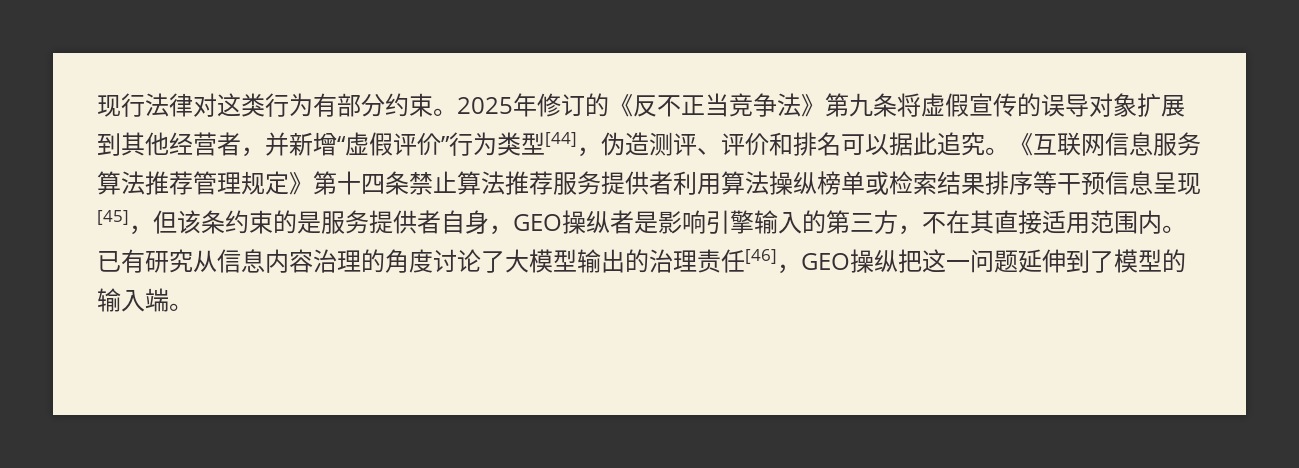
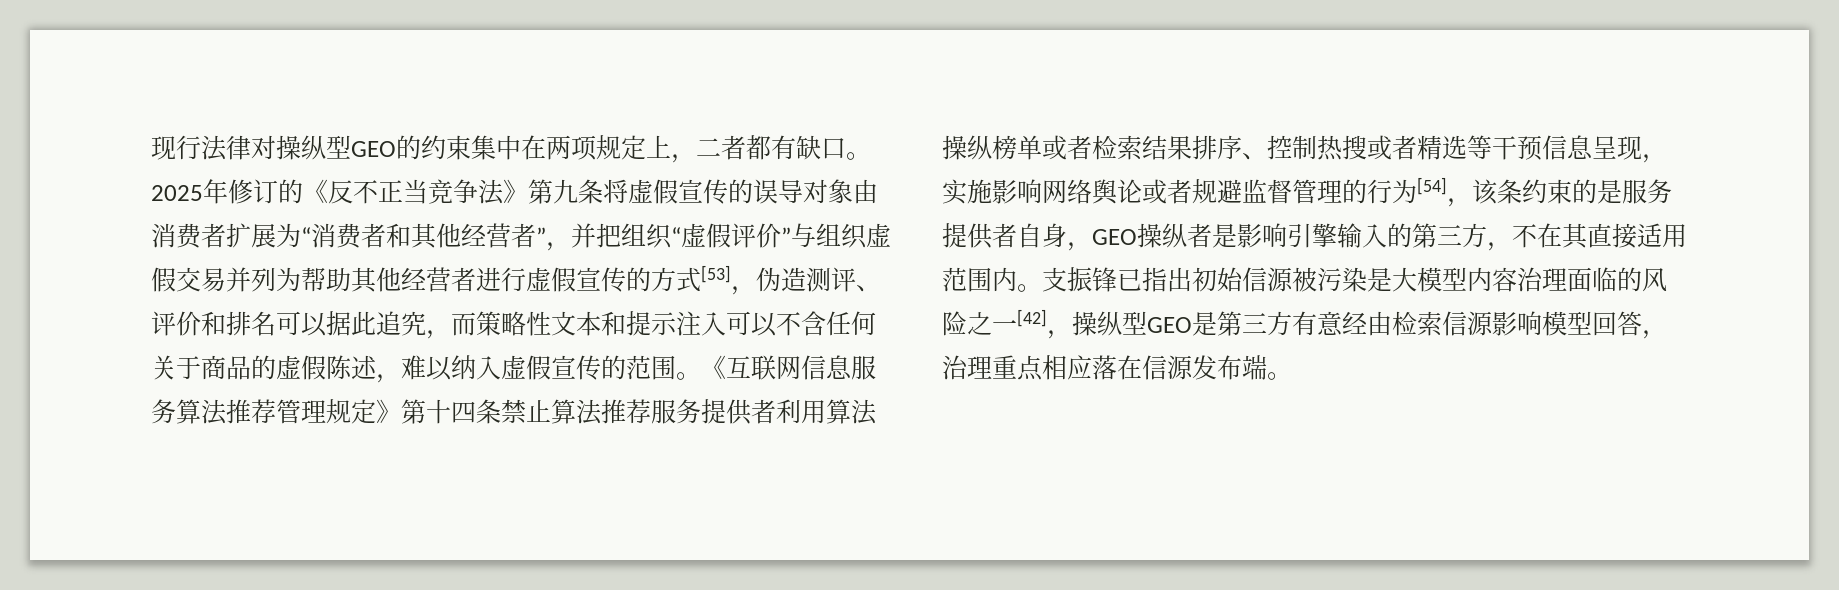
- 现行法律对这类行为有部分约束。
+ 现行法律对操纵型GEO的约束集中在两项规定上，二者都有缺口。
- 2025年修订的《反不正当竞争法》第九条将虚假宣传的误导对象扩展到其他经营者，并新增“虚假评价”行为类型[44]，伪造测评、评价和排名可以据此追究。
+ 2025年修订的《反不正当竞争法》第九条将虚假宣传的误导对象由消费者扩展为“消费者和其他经营者”，并把组织“虚假评价”与组织虚假交易并列为帮助其他经营者进行虚假宣传的方式[53]，伪造测评、评价和排名可以据此追究，而策略性文本和提示注入可以不含任何关于商品的虚假陈述，难以纳入虚假宣传的范围。
- 《互联网信息服务算法推荐管理规定》第十四条禁止算法推荐服务提供者利用算法操纵榜单或检索结果排序等干预信息呈现[45]，但该条约束的是服务提供者自身，GEO操纵者是影响引擎输入的第三方，不在其直接适用范围内。
+ 《互联网信息服务算法推荐管理规定》第十四条禁止算法推荐服务提供者利用算法操纵榜单或者检索结果排序、控制热搜或者精选等干预信息呈现，实施影响网络舆论或者规避监督管理的行为[54]，该条约束的是服务提供者自身，GEO操纵者是影响引擎输入的第三方，不在其直接适用范围内。
- 已有研究从信息内容治理的角度讨论了大模型输出的治理责任[46]，GEO操纵把这一问题延伸到了模型的输入端。
+ 支振锋已指出初始信源被污染是大模型内容治理面临的风险之一[42]，操纵型GEO是第三方有意经由检索信源影响模型回答，治理重点相应落在信源发布端。

